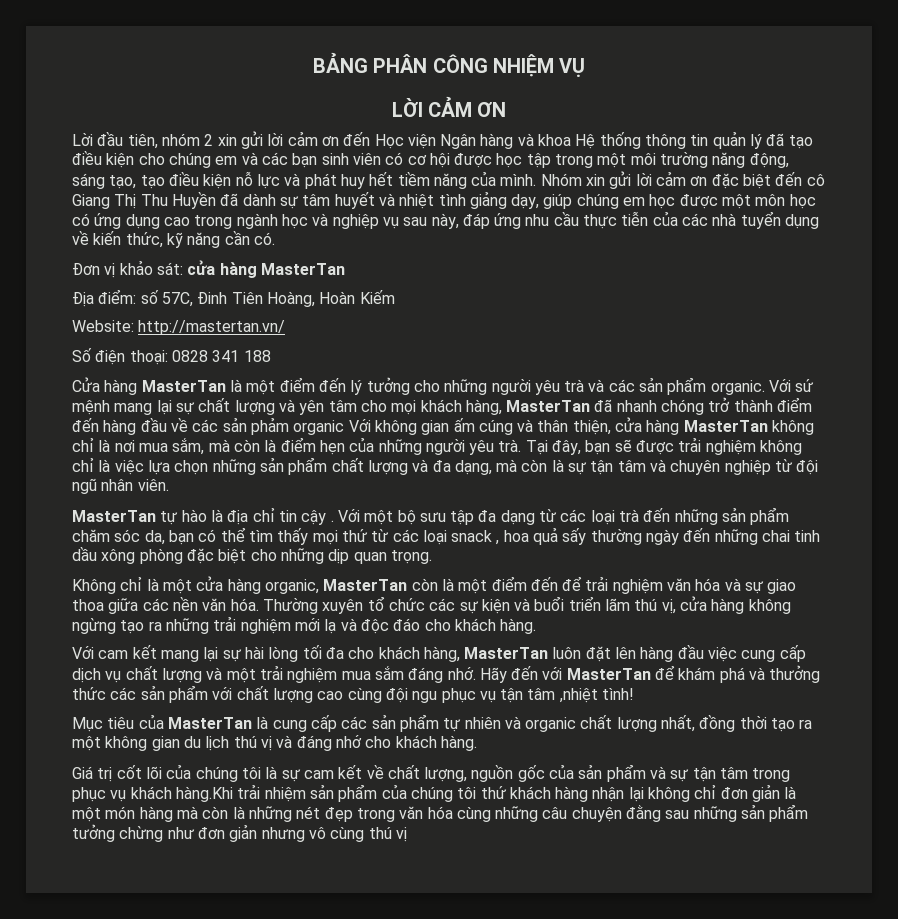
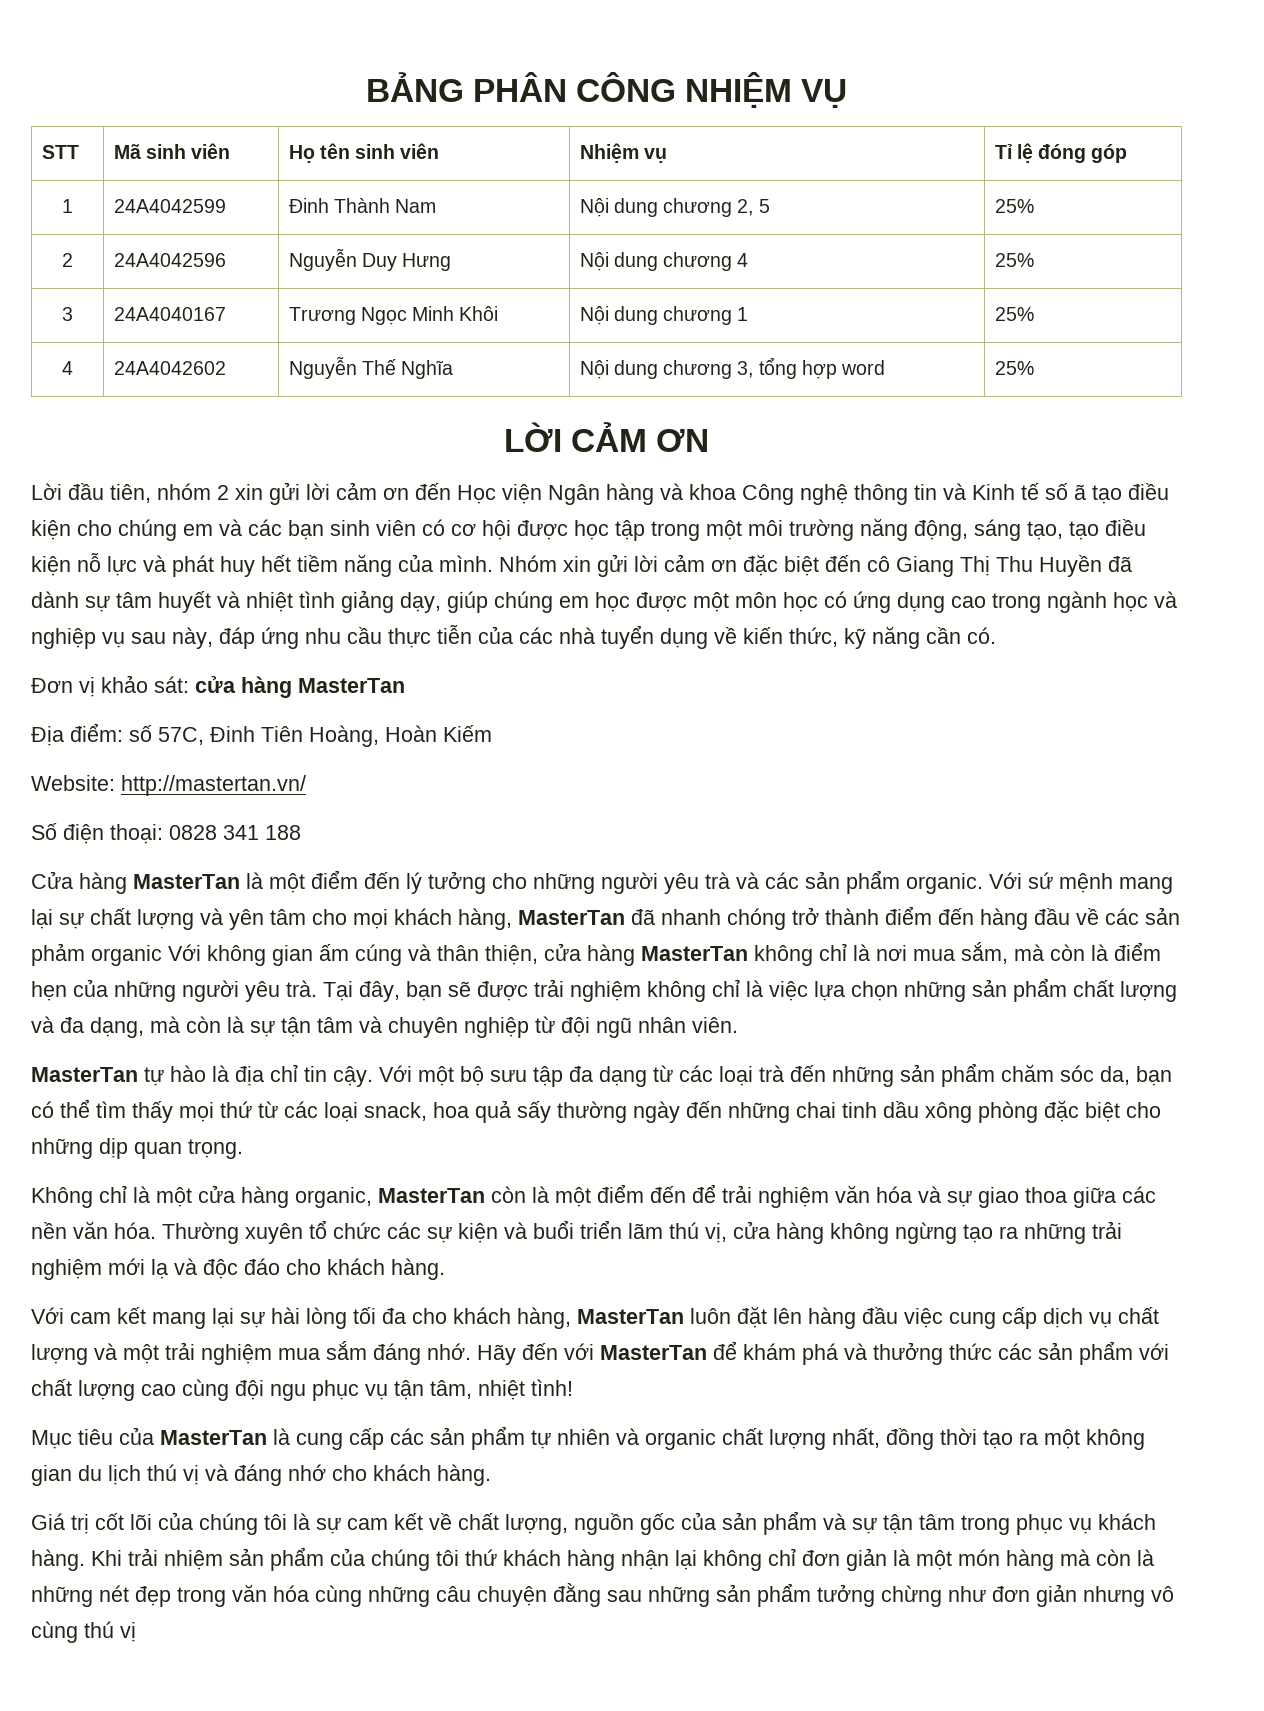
+ STT | Mã sinh viên | Họ tên sinh viên | Nhiệm vụ | Tỉ lệ đóng góp
+ 1 | 24A4042599 | Đinh Thành Nam | Nội dung chương 2, 5 | 25%
+ 2 | 24A4042596 | Nguyễn Duy Hưng | Nội dung chương 4 | 25%
+ 3 | 24A4040167 | Trương Ngọc Minh Khôi | Nội dung chương 1 | 25%
+ 4 | 24A4042602 | Nguyễn Thế Nghĩa | Nội dung chương 3, tổng hợp word | 25%
- Lời đầu tiên, nhóm 2 xin gửi lời cảm ơn đến Học viện Ngân hàng và khoa Hệ thống thông tin quản lý đã tạo điều kiện cho chúng em và các bạn sinh viên có cơ hội được học tập trong một môi trường năng động, sáng tạo, tạo điều kiện nỗ lực và phát huy hết tiềm năng của mình.
+ Lời đầu tiên, nhóm 2 xin gửi lời cảm ơn đến Học viện Ngân hàng và khoa Công nghệ thông tin và Kinh tế số ã tạo điều kiện cho chúng em và các bạn sinh viên có cơ hội được học tập trong một môi trường năng động, sáng tạo, tạo điều kiện nỗ lực và phát huy hết tiềm năng của mình.
- MasterTan tự hào là địa chỉ tin cậy .
+ MasterTan tự hào là địa chỉ tin cậy.
- Với một bộ sưu tập đa dạng từ các loại trà đến những sản phẩm chăm sóc da, bạn có thể tìm thấy mọi thứ từ các loại snack , hoa quả sấy thường ngày đến những chai tinh dầu xông phòng đặc biệt cho những dịp quan trọng.
+ Với một bộ sưu tập đa dạng từ các loại trà đến những sản phẩm chăm sóc da, bạn có thể tìm thấy mọi thứ từ các loại snack, hoa quả sấy thường ngày đến những chai tinh dầu xông phòng đặc biệt cho những dịp quan trọng.
- Hãy đến với MasterTan để khám phá và thưởng thức các sản phẩm với chất lượng cao cùng đội ngu phục vụ tận tâm ,nhiệt tình!
+ Hãy đến với MasterTan để khám phá và thưởng thức các sản phẩm với chất lượng cao cùng đội ngu phục vụ tận tâm, nhiệt tình!
- Giá trị cốt lõi của chúng tôi là sự cam kết về chất lượng, nguồn gốc của sản phẩm và sự tận tâm trong phục vụ khách hàng.Khi trải nhiệm sản phẩm của chúng tôi thứ khách hàng nhận lại không chỉ đơn giản là một món hàng mà còn là những nét đẹp trong văn hóa cùng những câu chuyện đằng sau những sản phẩm tưởng chừng như đơn giản nhưng vô cùng thú vị
+ Giá trị cốt lõi của chúng tôi là sự cam kết về chất lượng, nguồn gốc của sản phẩm và sự tận tâm trong phục vụ khách hàng. Khi trải nhiệm sản phẩm của chúng tôi thứ khách hàng nhận lại không chỉ đơn giản là một món hàng mà còn là những nét đẹp trong văn hóa cùng những câu chuyện đằng sau những sản phẩm tưởng chừng như đơn giản nhưng vô cùng thú vị

